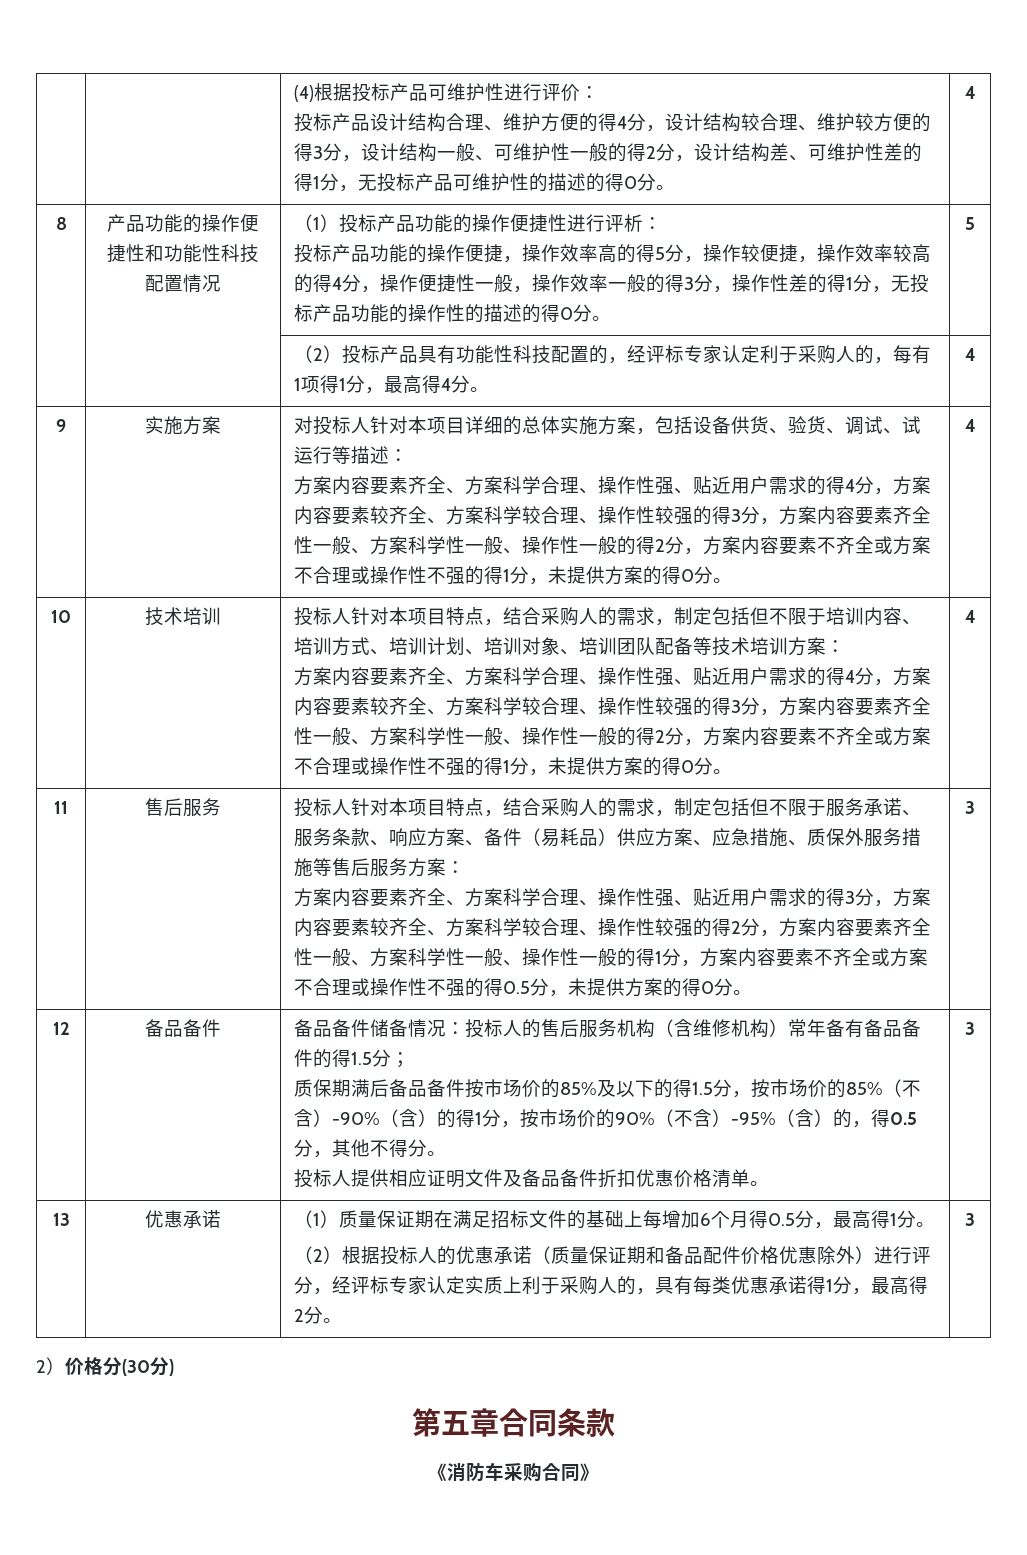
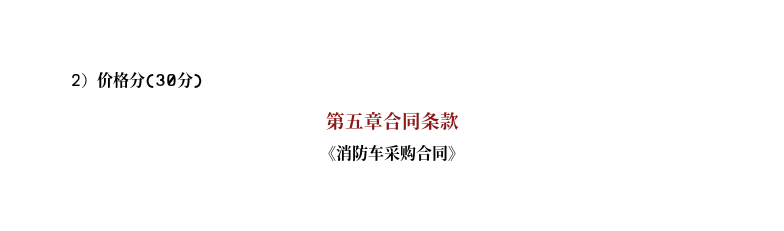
- (4)根据投标产品可维护性进行评价：
- 投标产品设计结构合理、维护方便的得4分，设计结构较合理、维护较方便的得3分，设计结构一般、可维护性一般的得2分，设计结构差、可维护性差的得1分，无投标产品可维护性的描述的得0分。 | 4
- 8 | 产品功能的操作便捷性和功能性科技配置情况 | （1）投标产品功能的操作便捷性进行评析：
- 投标产品功能的操作便捷，操作效率高的得5分，操作较便捷，操作效率较高的得4分，操作便捷性一般，操作效率一般的得3分，操作性差的得1分，无投标产品功能的操作性的描述的得0分。 | 5
- | | （2）投标产品具有功能性科技配置的，经评标专家认定利于采购人的，每有1项得1分，最高得4分。 | 4
- 9 | 实施方案 | 对投标人针对本项目详细的总体实施方案，包括设备供货、验货、调试、试运行等描述：
- 方案内容要素齐全、方案科学合理、操作性强、贴近用户需求的得4分，方案内容要素较齐全、方案科学较合理、操作性较强的得3分，方案内容要素齐全性一般、方案科学性一般、操作性一般的得2分，方案内容要素不齐全或方案不合理或操作性不强的得1分，未提供方案的得0分。 | 4
- 10 | 技术培训 | 投标人针对本项目特点，结合采购人的需求，制定包括但不限于培训内容、培训方式、培训计划、培训对象、培训团队配备等技术培训方案：
- 方案内容要素齐全、方案科学合理、操作性强、贴近用户需求的得4分，方案内容要素较齐全、方案科学较合理、操作性较强的得3分，方案内容要素齐全性一般、方案科学性一般、操作性一般的得2分，方案内容要素不齐全或方案不合理或操作性不强的得1分，未提供方案的得0分。 | 4
- 11 | 售后服务 | 投标人针对本项目特点，结合采购人的需求，制定包括但不限于服务承诺、服务条款、响应方案、备件（易耗品）供应方案、应急措施、质保外服务措施等售后服务方案：
- 方案内容要素齐全、方案科学合理、操作性强、贴近用户需求的得3分，方案内容要素较齐全、方案科学较合理、操作性较强的得2分，方案内容要素齐全性一般、方案科学性一般、操作性一般的得1分，方案内容要素不齐全或方案不合理或操作性不强的得0.5分，未提供方案的得0分。 | 3
- 12 | 备品备件 | 备品备件储备情况：投标人的售后服务机构（含维修机构）常年备有备品备件的得1.5分；
- 质保期满后备品备件按市场价的85%及以下的得1.5分，按市场价的85%（不含）-90%（含）的得1分，按市场价的90%（不含）-95%（含）的，得0.5分，其他不得分。
- 投标人提供相应证明文件及备品备件折扣优惠价格清单。 | 3
- 13 | 优惠承诺 | （1）质量保证期在满足招标文件的基础上每增加6个月得0.5分，最高得1分。
- （2）根据投标人的优惠承诺（质量保证期和备品配件价格优惠除外）进行评分，经评标专家认定实质上利于采购人的，具有每类优惠承诺得1分，最高得2分。 | 3

